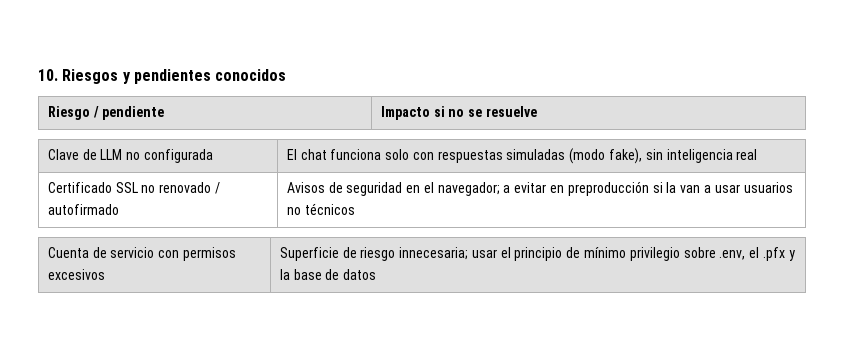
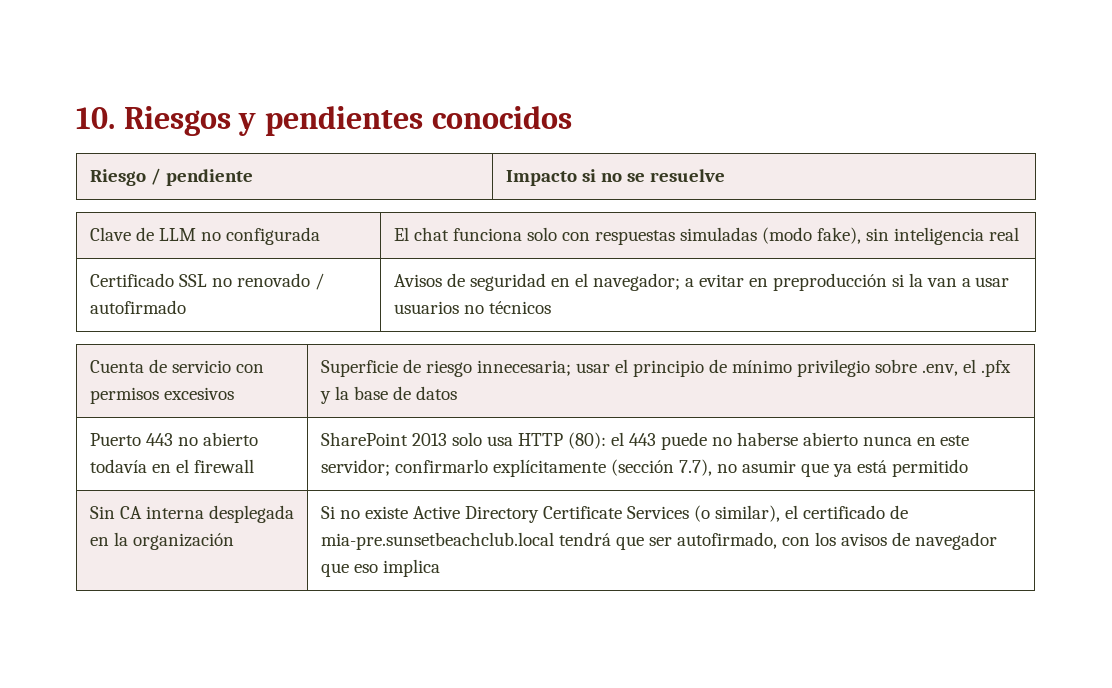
+ Puerto 443 no abierto todavía en el firewall | SharePoint 2013 solo usa HTTP (80): el 443 puede no haberse abierto nunca en este servidor; confirmarlo explícitamente (sección 7.7), no asumir que ya está permitido
+ Sin CA interna desplegada en la organización | Si no existe Active Directory Certificate Services (o similar), el certificado de mia-pre.sunsetbeachclub.local tendrá que ser autofirmado, con los avisos de navegador que eso implica

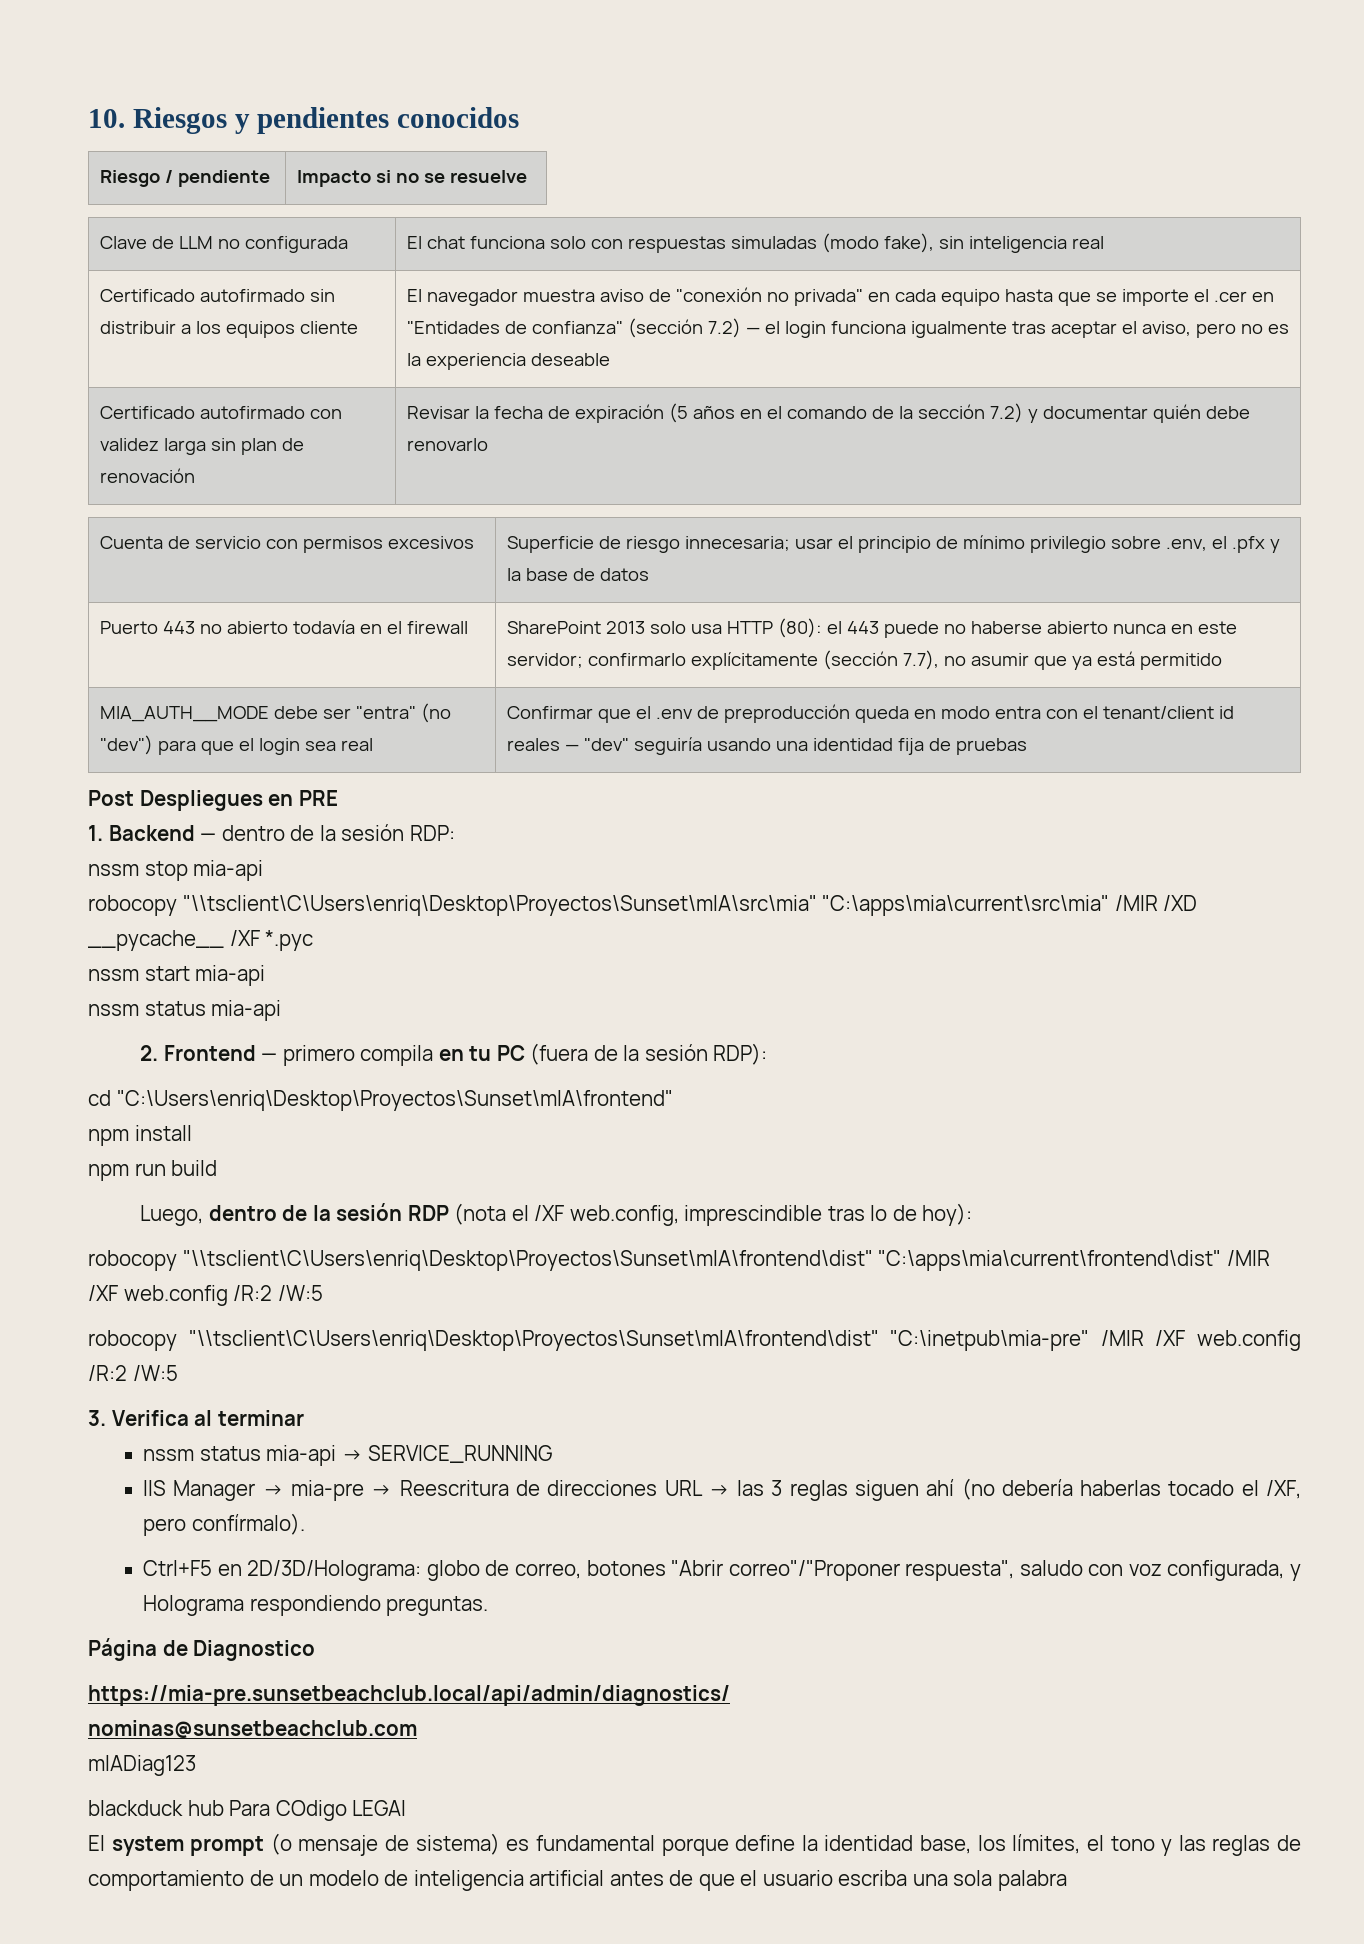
- Certificado SSL no renovado / autofirmado | Avisos de seguridad en el navegador; a evitar en preproducción si la van a usar usuarios no técnicos
+ Certificado autofirmado sin distribuir a los equipos cliente | El navegador muestra aviso de "conexión no privada" en cada equipo hasta que se importe el .cer en "Entidades de confianza" (sección 7.2) — el login funciona igualmente tras aceptar el aviso, pero no es la experiencia deseable
+ Certificado autofirmado con validez larga sin plan de renovación | Revisar la fecha de expiración (5 años en el comando de la sección 7.2) y documentar quién debe renovarlo
- Sin CA interna desplegada en la organización | Si no existe Active Directory Certificate Services (o similar), el certificado de mia-pre.sunsetbeachclub.local tendrá que ser autofirmado, con los avisos de navegador que eso implica
+ MIA_AUTH__MODE debe ser "entra" (no "dev") para que el login sea real | Confirmar que el .env de preproducción queda en modo entra con el tenant/client id reales — "dev" seguiría usando una identidad fija de pruebas
+ Post Despliegues en PRE
+ 1. Backend — dentro de la sesión RDP:
+ nssm stop mia-api
+ robocopy "\\tsclient\C\Users\enriq\Desktop\Proyectos\Sunset\mIA\src\mia" "C:\apps\mia\current\src\mia" /MIR /XD __pycache__ /XF *.pyc
+ nssm start mia-api
+ nssm status mia-api
+ 2. Frontend — primero compila en tu PC (fuera de la sesión RDP):
+ cd "C:\Users\enriq\Desktop\Proyectos\Sunset\mIA\frontend"
+ npm install
+ npm run build
+ Luego, dentro de la sesión RDP (nota el /XF web.config, imprescindible tras lo de hoy):
+ robocopy "\\tsclient\C\Users\enriq\Desktop\Proyectos\Sunset\mIA\frontend\dist" "C:\apps\mia\current\frontend\dist" /MIR /XF web.config /R:2 /W:5
+ robocopy "\\tsclient\C\Users\enriq\Desktop\Proyectos\Sunset\mIA\frontend\dist" "C:\inetpub\mia-pre" /MIR /XF web.config /R:2 /W:5
+ 3. Verifica al terminar
+ nssm status mia-api → SERVICE_RUNNING
+ IIS Manager → mia-pre → Reescritura de direcciones URL → las 3 reglas siguen ahí (no debería haberlas tocado el /XF, pero confírmalo).
+ Ctrl+F5 en 2D/3D/Holograma: globo de correo, botones "Abrir correo"/"Proponer respuesta", saludo con voz configurada, y Holograma respondiendo preguntas.
+ Página de Diagnostico
+ https://mia-pre.sunsetbeachclub.local/api/admin/diagnostics/
+ nominas@sunsetbeachclub.com
+ mIADiag123
+ blackduck hub Para COdigo LEGAl
+ El system prompt (o mensaje de sistema) es fundamental porque define la identidad base, los límites, el tono y las reglas de comportamiento de un modelo de inteligencia artificial antes de que el usuario escriba una sola palabra

